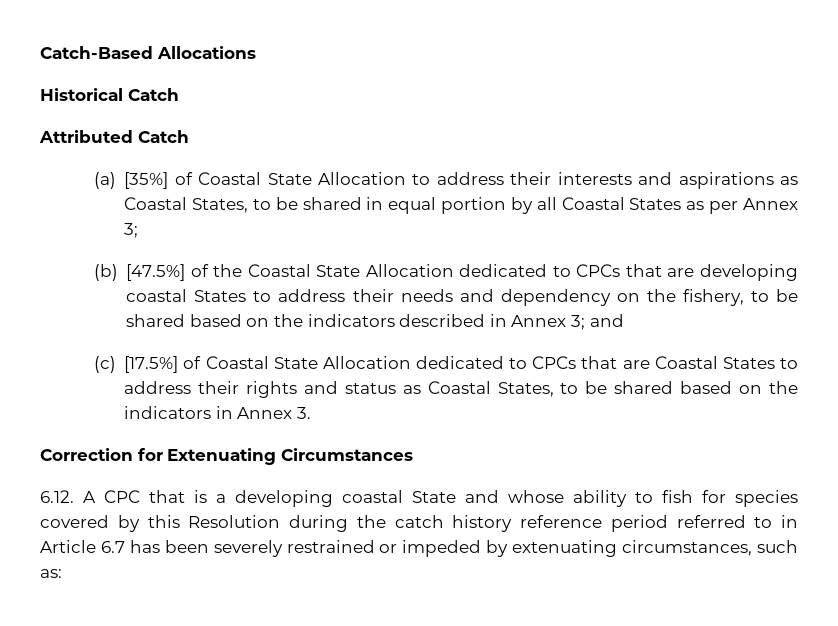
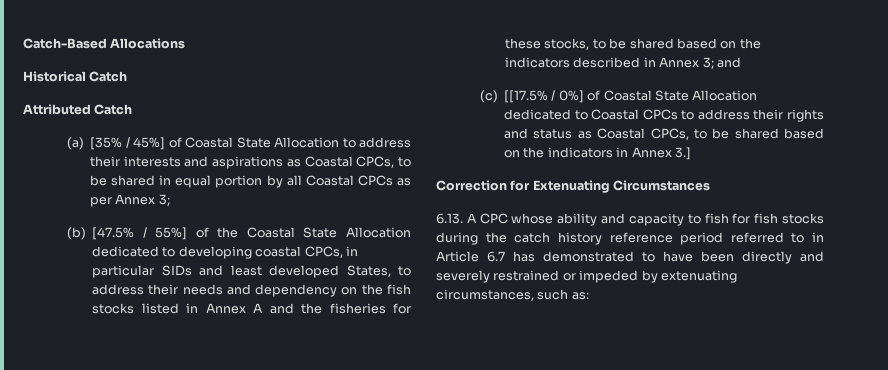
- (a) [35%] of Coastal State Allocation to address their interests and aspirations as Coastal States, to be shared in equal portion by all Coastal States as per Annex 3;
+ (a) [35% / 45%] of Coastal State Allocation to address their interests and aspirations as Coastal CPCs, to be shared in equal portion by all Coastal CPCs as per Annex 3;
- (b) [47.5%] of the Coastal State Allocation dedicated to CPCs that are developing coastal States to address their needs and dependency on the fishery, to be shared based on the indicators described in Annex 3; and
+ (b) [47.5% / 55%] of the Coastal State Allocation dedicated to developing coastal CPCs, in particular SIDs and least developed States, to address their needs and dependency on the fish stocks listed in Annex A and the fisheries for these stocks, to be shared based on the indicators described in Annex 3; and
- (c) [17.5%] of Coastal State Allocation dedicated to CPCs that are Coastal States to address their rights and status as Coastal States, to be shared based on the indicators in Annex 3.
+ (c) [[17.5% / 0%] of Coastal State Allocation dedicated to Coastal CPCs to address their rights and status as Coastal CPCs, to be shared based on the indicators in Annex 3.]
- 6.12. A CPC that is a developing coastal State and whose ability to fish for species covered by this Resolution during the catch history reference period referred to in Article 6.7 has been severely restrained or impeded by extenuating circumstances, such as:
+ 6.13. A CPC whose ability and capacity to fish for fish stocks during the catch history reference period referred to in Article 6.7 has demonstrated to have been directly and severely restrained or impeded by extenuating circumstances, such as:

